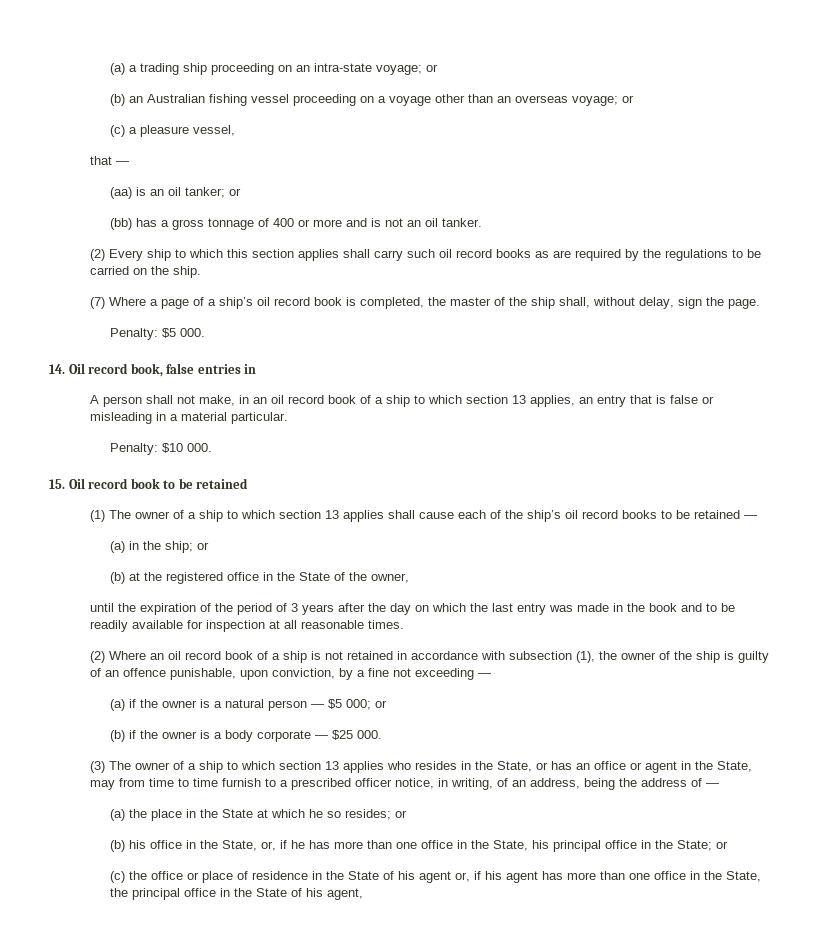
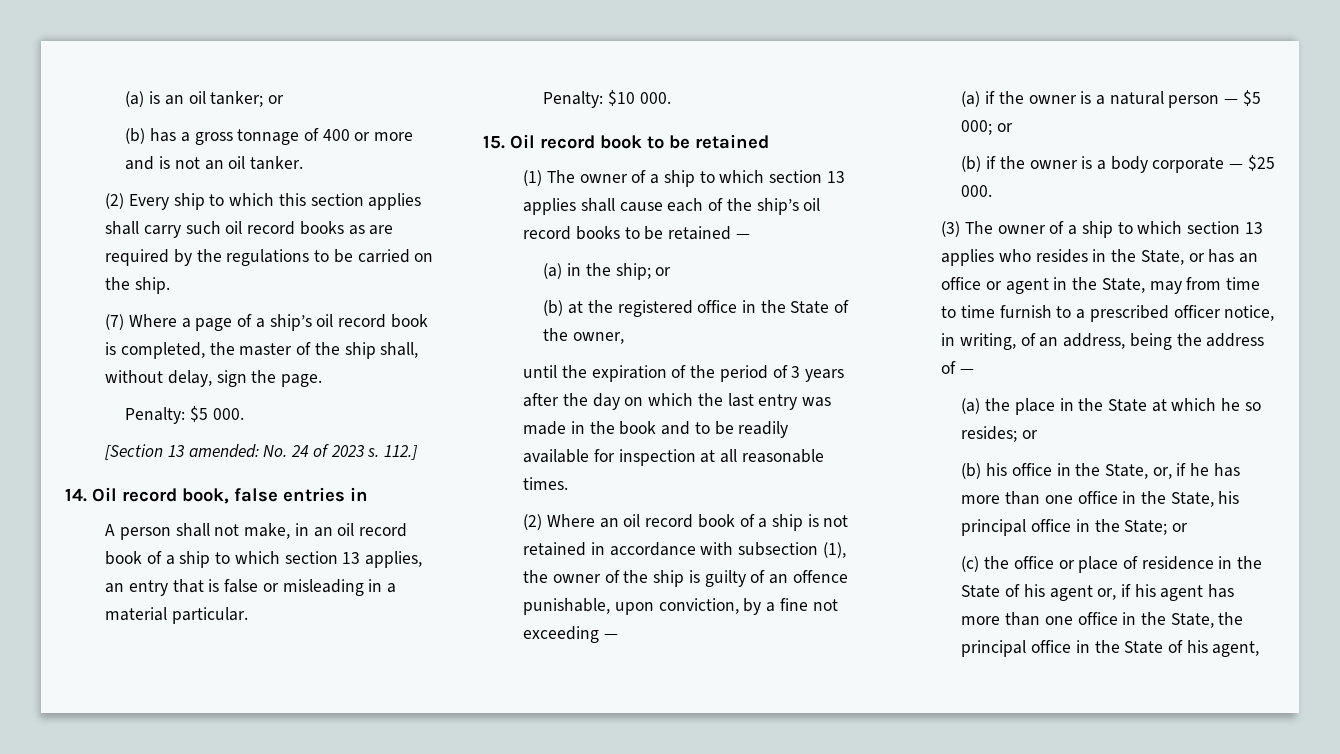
- (a) a trading ship proceeding on an intra-state voyage; or
- (b) an Australian fishing vessel proceeding on a voyage other than an overseas voyage; or
- (c) a pleasure vessel,
- that —
- (aa) is an oil tanker; or
+ (a) is an oil tanker; or
- (bb) has a gross tonnage of 400 or more and is not an oil tanker.
+ (b) has a gross tonnage of 400 or more and is not an oil tanker.
+ [Section 13 amended: No. 24 of 2023 s. 112.]

